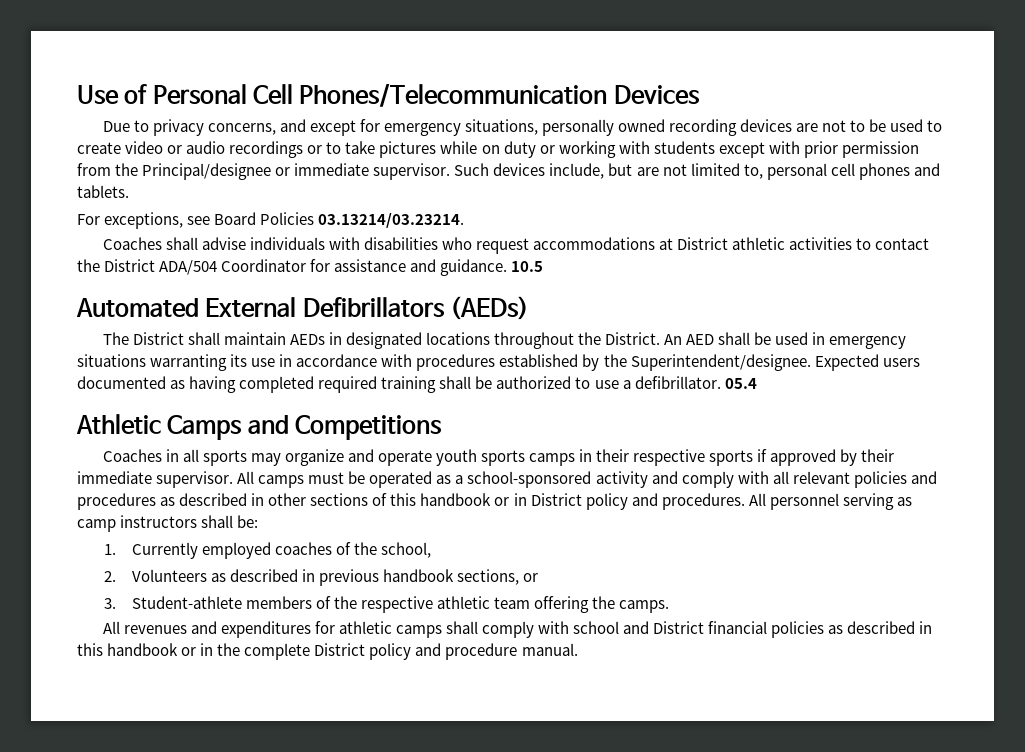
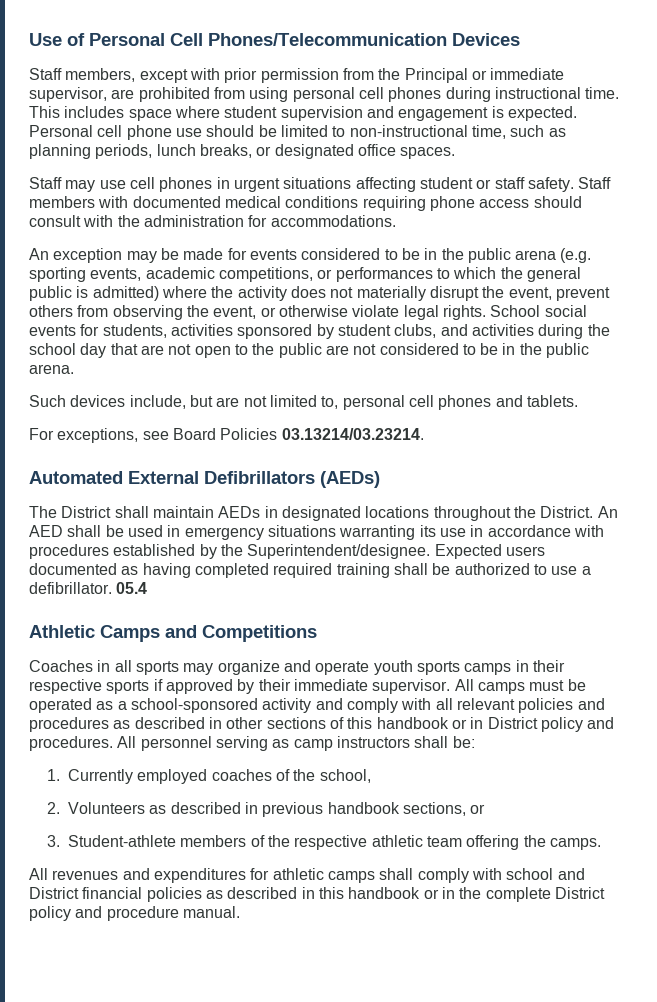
- Due to privacy concerns, and except for emergency situations, personally owned recording devices are not to be used to create video or audio recordings or to take pictures while on duty or working with students except with prior permission from the Principal/designee or immediate supervisor. Such devices include, but are not limited to, personal cell phones and tablets.
+ Staff members, except with prior permission from the Principal or immediate supervisor, are prohibited from using personal cell phones during instructional time. This includes space where student supervision and engagement is expected. Personal cell phone use should be limited to non-instructional time, such as planning periods, lunch breaks, or designated office spaces.
+ Staff may use cell phones in urgent situations affecting student or staff safety. Staff members with documented medical conditions requiring phone access should consult with the administration for accommodations.
+ An exception may be made for events considered to be in the public arena (e.g. sporting events, academic competitions, or performances to which the general public is admitted) where the activity does not materially disrupt the event, prevent others from observing the event, or otherwise violate legal rights. School social events for students, activities sponsored by student clubs, and activities during the school day that are not open to the public are not considered to be in the public arena.
+ Such devices include, but are not limited to, personal cell phones and tablets.
- Coaches shall advise individuals with disabilities who request accommodations at District athletic activities to contact the District ADA/504 Coordinator for assistance and guidance. 10.5

